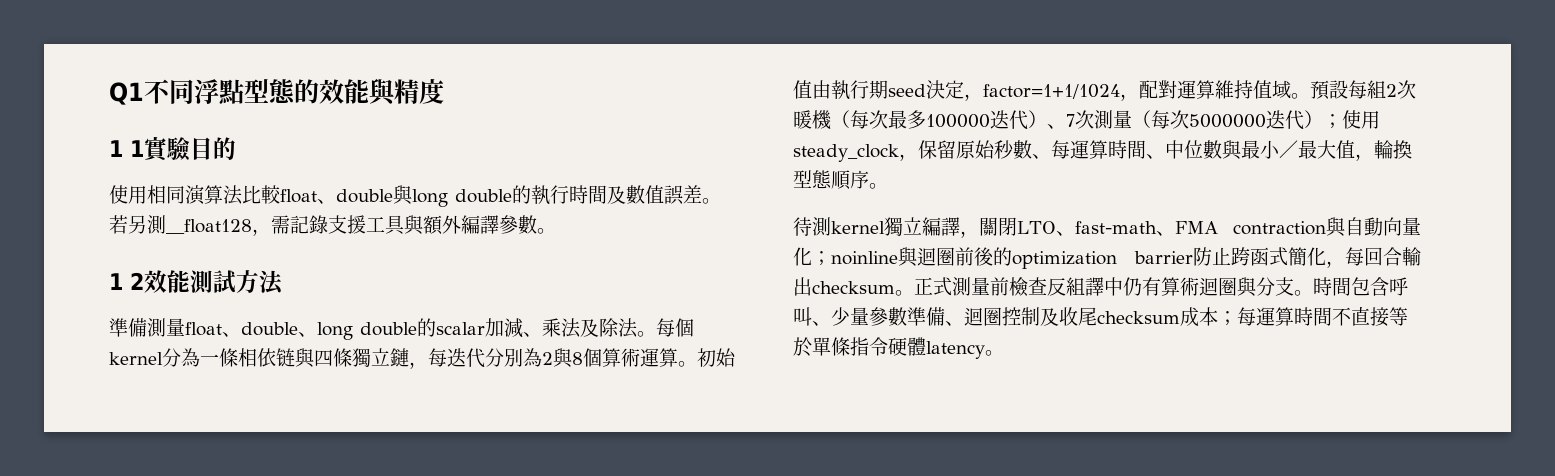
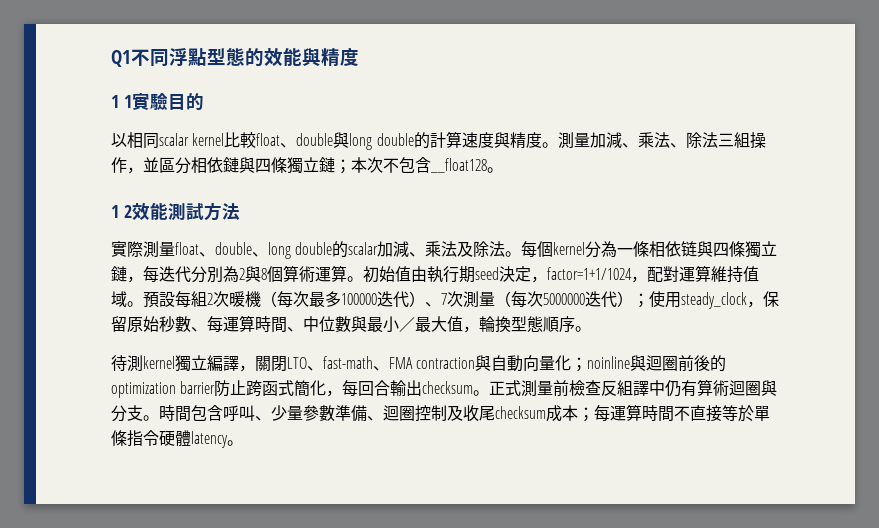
- 使用相同演算法比較float、double與long double的執行時間及數值誤差。若另測__float128，需記錄支援工具與額外編譯參數。
+ 以相同scalar kernel比較float、double與long double的計算速度與精度。測量加減、乘法、除法三組操作，並區分相依鏈與四條獨立鏈；本次不包含__float128。
- 準備測量float、double、long double的scalar加減、乘法及除法。
+ 實際測量float、double、long double的scalar加減、乘法及除法。

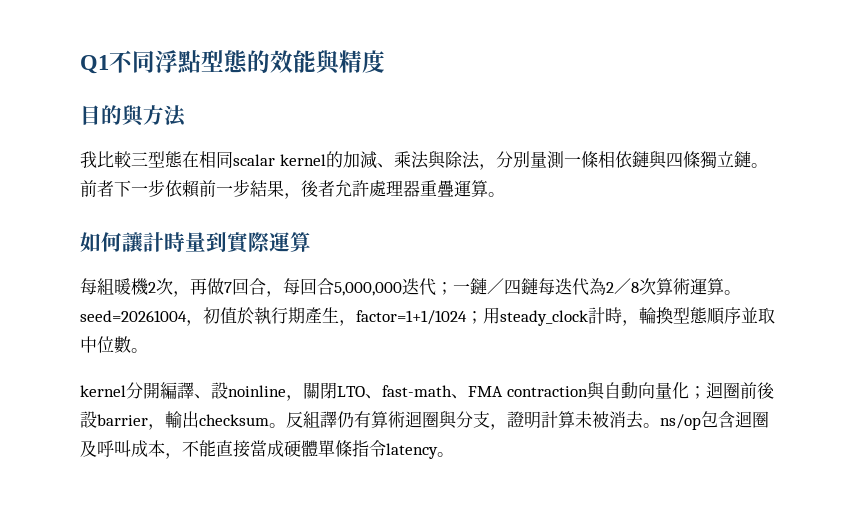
- 1 1實驗目的
- 以相同scalar kernel比較float、double與long double的計算速度與精度。測量加減、乘法、除法三組操作，並區分相依鏈與四條獨立鏈；本次不包含__float128。
- 1 2效能測試方法
- 實際測量float、double、long double的scalar加減、乘法及除法。每個kernel分為一條相依链與四條獨立鏈，每迭代分別為2與8個算術運算。初始值由執行期seed決定，factor=1+1/1024，配對運算維持值域。預設每組2次暖機（每次最多100000迭代）、7次測量（每次5000000迭代）；使用steady_clock，保留原始秒數、每運算時間、中位數與最小／最大值，輪換型態順序。
- 待測kernel獨立編譯，關閉LTO、fast-math、FMA contraction與自動向量化；noinline與迴圈前後的optimization barrier防止跨函式簡化，每回合輸出checksum。正式測量前檢查反組譯中仍有算術迴圈與分支。時間包含呼叫、少量參數準備、迴圈控制及收尾checksum成本；每運算時間不直接等於單條指令硬體latency。
+ 目的與方法
+ 我比較三型態在相同scalar kernel的加減、乘法與除法，分別量測一條相依鏈與四條獨立鏈。前者下一步依賴前一步結果，後者允許處理器重疊運算。
+ 如何讓計時量到實際運算
+ 每組暖機2次，再做7回合，每回合5,000,000迭代；一鏈／四鏈每迭代為2／8次算術運算。seed=20261004，初值於執行期產生，factor=1+1/1024；用steady_clock計時，輪換型態順序並取中位數。
+ kernel分開編譯、設noinline，關閉LTO、fast-math、FMA contraction與自動向量化；迴圈前後設barrier，輸出checksum。反組譯仍有算術迴圈與分支，證明計算未被消去。ns/op包含迴圈及呼叫成本，不能直接當成硬體單條指令latency。

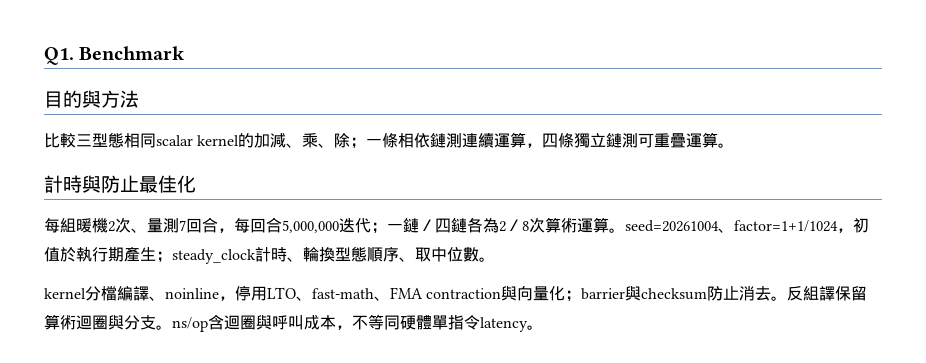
- Q1不同浮點型態的效能與精度
+ Q1. Benchmark
- 我比較三型態在相同scalar kernel的加減、乘法與除法，分別量測一條相依鏈與四條獨立鏈。前者下一步依賴前一步結果，後者允許處理器重疊運算。
- 如何讓計時量到實際運算
+ 比較三型態相同scalar kernel的加減、乘、除；一條相依鏈測連續運算，四條獨立鏈測可重疊運算。
+ 計時與防止最佳化
- 每組暖機2次，再做7回合，每回合5,000,000迭代；一鏈／四鏈每迭代為2／8次算術運算。seed=20261004，初值於執行期產生，factor=1+1/1024；用steady_clock計時，輪換型態順序並取中位數。
+ 每組暖機2次、量測7回合，每回合5,000,000迭代；一鏈／四鏈各為2／8次算術運算。seed=20261004、factor=1+1/1024，初值於執行期產生；steady_clock計時、輪換型態順序、取中位數。
- kernel分開編譯、設noinline，關閉LTO、fast-math、FMA contraction與自動向量化；迴圈前後設barrier，輸出checksum。
+ kernel分檔編譯、noinline，停用LTO、fast-math、FMA contraction與向量化；barrier與checksum防止消去。
- 反組譯仍有算術迴圈與分支，證明計算未被消去。ns/op包含迴圈及呼叫成本，不能直接當成硬體單條指令latency。
+ 反組譯保留算術迴圈與分支。ns/op含迴圈與呼叫成本，不等同硬體單指令latency。

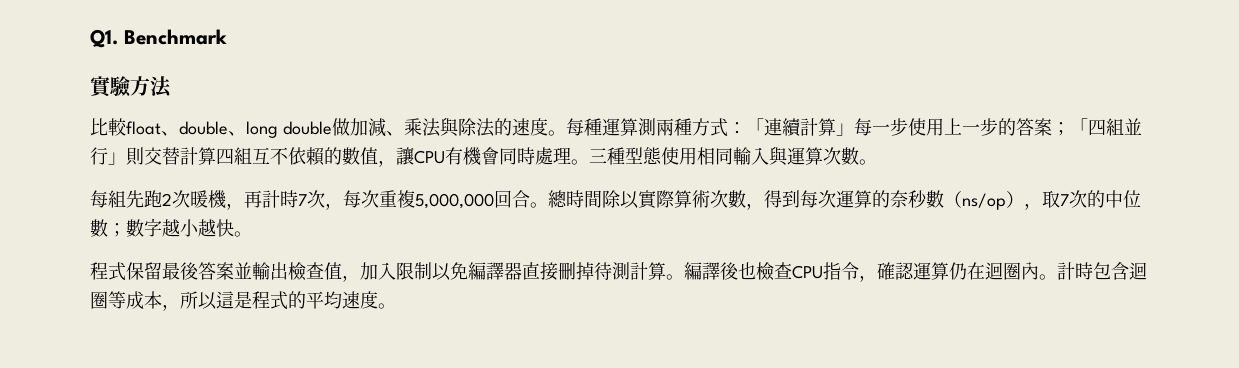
- 目的與方法
+ 實驗方法
- 比較三型態相同scalar kernel的加減、乘、除；一條相依鏈測連續運算，四條獨立鏈測可重疊運算。
- 計時與防止最佳化
- 每組暖機2次、量測7回合，每回合5,000,000迭代；一鏈／四鏈各為2／8次算術運算。seed=20261004、factor=1+1/1024，初值於執行期產生；steady_clock計時、輪換型態順序、取中位數。
- kernel分檔編譯、noinline，停用LTO、fast-math、FMA contraction與向量化；barrier與checksum防止消去。反組譯保留算術迴圈與分支。ns/op含迴圈與呼叫成本，不等同硬體單指令latency。
+ 比較float、double、long double做加減、乘法與除法的速度。每種運算測兩種方式：「連續計算」每一步使用上一步的答案；「四組並行」則交替計算四組互不依賴的數值，讓CPU有機會同時處理。三種型態使用相同輸入與運算次數。
+ 每組先跑2次暖機，再計時7次，每次重複5,000,000回合。總時間除以實際算術次數，得到每次運算的奈秒數（ns/op），取7次的中位數；數字越小越快。
+ 程式保留最後答案並輸出檢查值，加入限制以免編譯器直接刪掉待測計算。編譯後也檢查CPU指令，確認運算仍在迴圈內。計時包含迴圈等成本，所以這是程式的平均速度。

